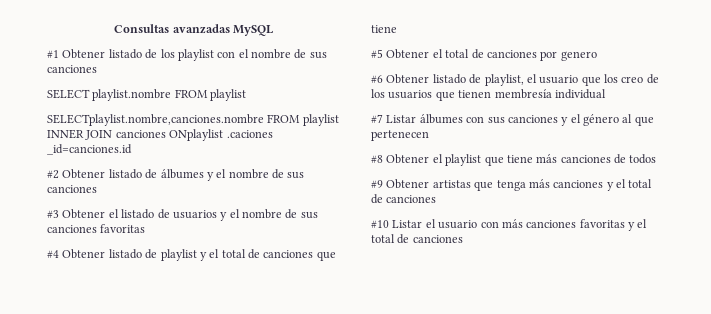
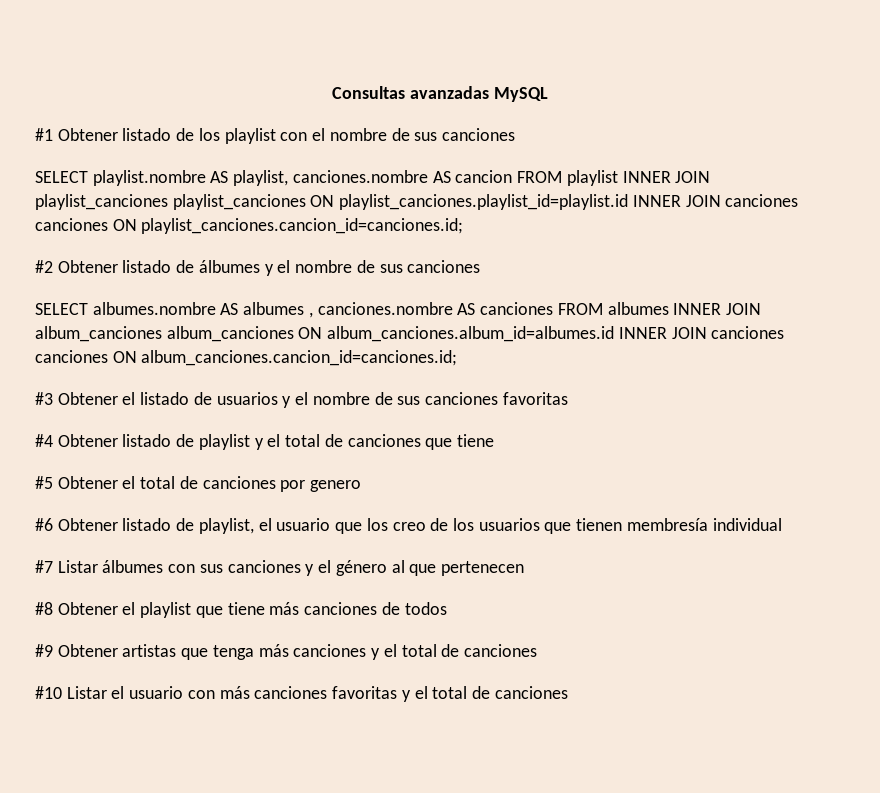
- SELECT playlist.nombre FROM playlist
- SELECTplaylist.nombre,canciones.nombre FROM playlist INNER JOIN canciones ONplaylist .caciones _id=canciones.id
+ SELECT playlist.nombre AS playlist, canciones.nombre AS cancion FROM playlist INNER JOIN playlist_canciones playlist_canciones ON playlist_canciones.playlist_id=playlist.id INNER JOIN canciones canciones ON playlist_canciones.cancion_id=canciones.id;
+ SELECT albumes.nombre AS albumes , canciones.nombre AS canciones FROM albumes INNER JOIN album_canciones album_canciones ON album_canciones.album_id=albumes.id INNER JOIN canciones canciones ON album_canciones.cancion_id=canciones.id;

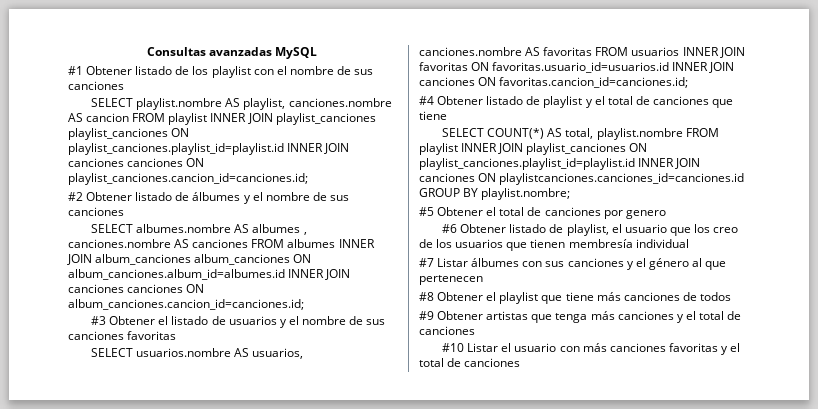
+ SELECT usuarios.nombre AS usuarios, canciones.nombre AS favoritas FROM usuarios INNER JOIN favoritas ON favoritas.usuario_id=usuarios.id INNER JOIN canciones ON favoritas.cancion_id=canciones.id;
+ SELECT COUNT(*) AS total, playlist.nombre FROM playlist INNER JOIN playlist_canciones ON playlist_canciones.playlist_id=playlist.id INNER JOIN canciones ON playlistcanciones.canciones_id=canciones.id GROUP BY playlist.nombre;

